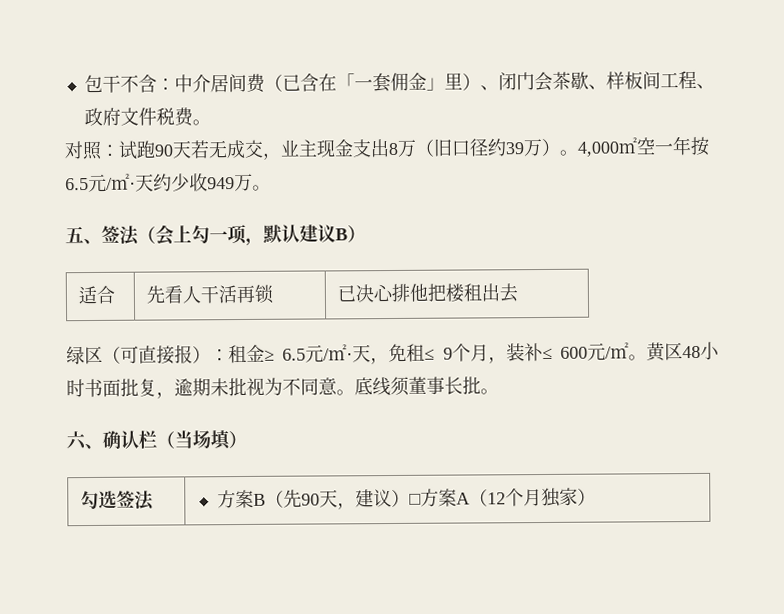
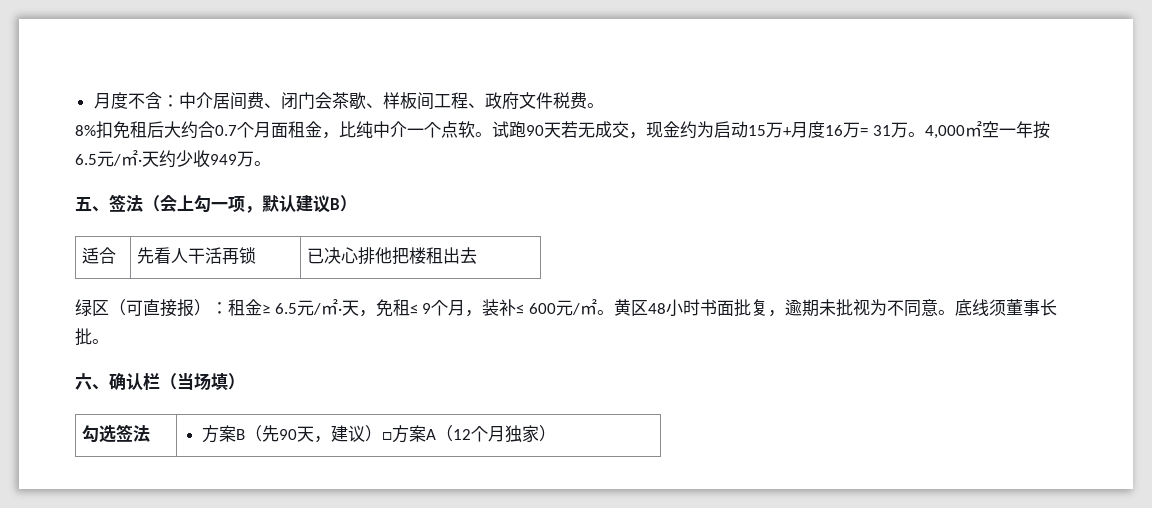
- 包干不含：中介居间费（已含在「一套佣金」里）、闭门会茶歇、样板间工程、政府文件税费。
+ 月度不含：中介居间费、闭门会茶歇、样板间工程、政府文件税费。
- 对照：试跑90天若无成交，业主现金支出8万（旧口径约39万）。
+ 8%扣免租后大约合0.7个月面租金，比纯中介一个点软。试跑90天若无成交，现金约为启动15万+月度16万= 31万。

